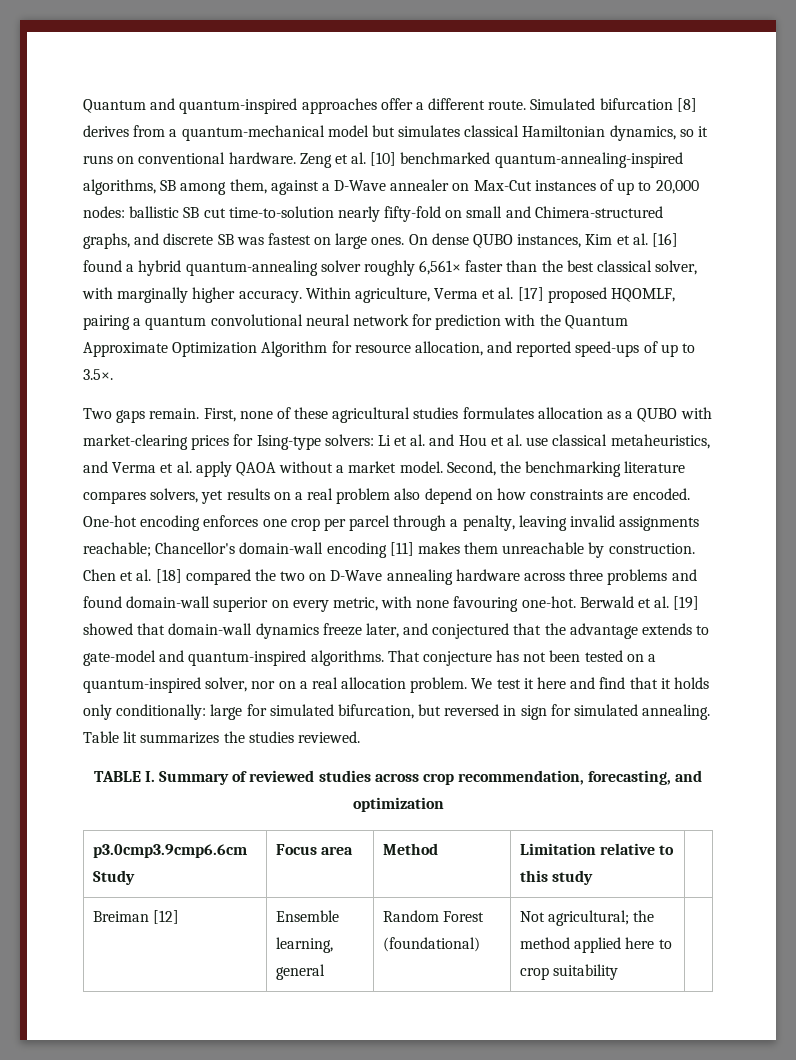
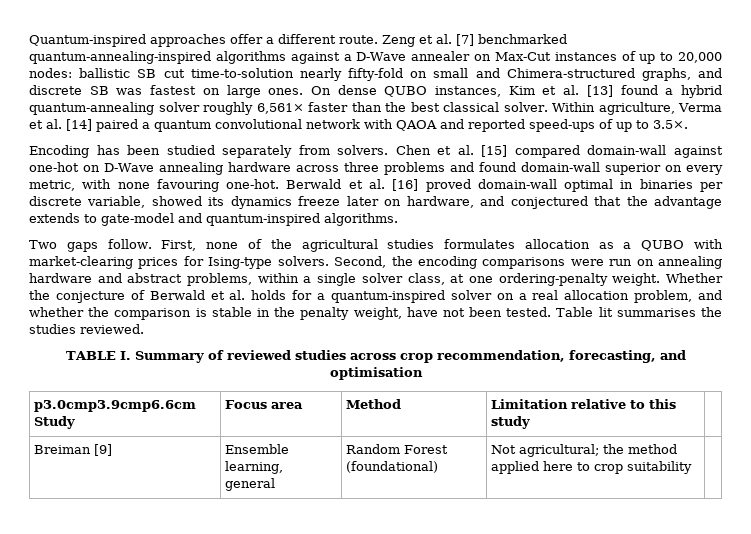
- Quantum and quantum-inspired approaches offer a different route.
+ Quantum-inspired approaches offer a different route.
- Simulated bifurcation [8] derives from a quantum-mechanical model but simulates classical Hamiltonian dynamics, so it runs on conventional hardware.
- Zeng et al. [10] benchmarked quantum-annealing-inspired algorithms, SB among them, against a D-Wave annealer on Max-Cut instances of up to 20,000 nodes: ballistic SB cut time-to-solution nearly fifty-fold on small and Chimera-structured graphs, and discrete SB was fastest on large ones.
+ Zeng et al. [7] benchmarked quantum-annealing-inspired algorithms against a D-Wave annealer on Max-Cut instances of up to 20,000 nodes: ballistic SB cut time-to-solution nearly fifty-fold on small and Chimera-structured graphs, and discrete SB was fastest on large ones.
- On dense QUBO instances, Kim et al. [16] found a hybrid quantum-annealing solver roughly 6,561× faster than the best classical solver, with marginally higher accuracy.
+ On dense QUBO instances, Kim et al. [13] found a hybrid quantum-annealing solver roughly 6,561× faster than the best classical solver.
- Within agriculture, Verma et al. [17] proposed HQOMLF, pairing a quantum convolutional neural network for prediction with the Quantum Approximate Optimization Algorithm for resource allocation, and reported speed-ups of up to 3.5×.
+ Within agriculture, Verma et al. [14] paired a quantum convolutional network with QAOA and reported speed-ups of up to 3.5×.
- Two gaps remain. First, none of these agricultural studies formulates allocation as a QUBO with market-clearing prices for Ising-type solvers: Li et al. and Hou et al. use classical metaheuristics, and Verma et al. apply QAOA without a market model. Second, the benchmarking literature compares solvers, yet results on a real problem also depend on how constraints are encoded. One-hot encoding enforces one crop per parcel through a penalty, leaving invalid assignments reachable; Chancellor's domain-wall encoding [11] makes them unreachable by construction. Chen et al. [18] compared the two on D-Wave annealing hardware across three problems and found domain-wall superior on every metric, with none favouring one-hot.
+ Encoding has been studied separately from solvers. Chen et al. [15] compared domain-wall against one-hot on D-Wave annealing hardware across three problems and found domain-wall superior on every metric, with none favouring one-hot.
- Berwald et al. [19] showed that domain-wall dynamics freeze later, and conjectured that the advantage extends to gate-model and quantum-inspired algorithms. That conjecture has not been tested on a quantum-inspired solver, nor on a real allocation problem. We test it here and find that it holds only conditionally: large for simulated bifurcation, but reversed in sign for simulated annealing.
+ Berwald et al. [16] proved domain-wall optimal in binaries per discrete variable, showed its dynamics freeze later on hardware, and conjectured that the advantage extends to gate-model and quantum-inspired algorithms.
+ Two gaps follow. First, none of the agricultural studies formulates allocation as a QUBO with market-clearing prices for Ising-type solvers. Second, the encoding comparisons were run on annealing hardware and abstract problems, within a single solver class, at one ordering-penalty weight. Whether the conjecture of Berwald et al. holds for a quantum-inspired solver on a real allocation problem, and whether the comparison is stable in the penalty weight, have not been tested.
- Table lit summarizes the studies reviewed.
+ Table lit summarises the studies reviewed.
- TABLE I. Summary of reviewed studies across crop recommendation, forecasting, and optimization
+ TABLE I. Summary of reviewed studies across crop recommendation, forecasting, and optimisation
- Breiman [12] | Ensemble learning, general | Random Forest (foundational) | Not agricultural; the method applied here to crop suitability |
+ Breiman [9] | Ensemble learning, general | Random Forest (foundational) | Not agricultural; the method applied here to crop suitability |

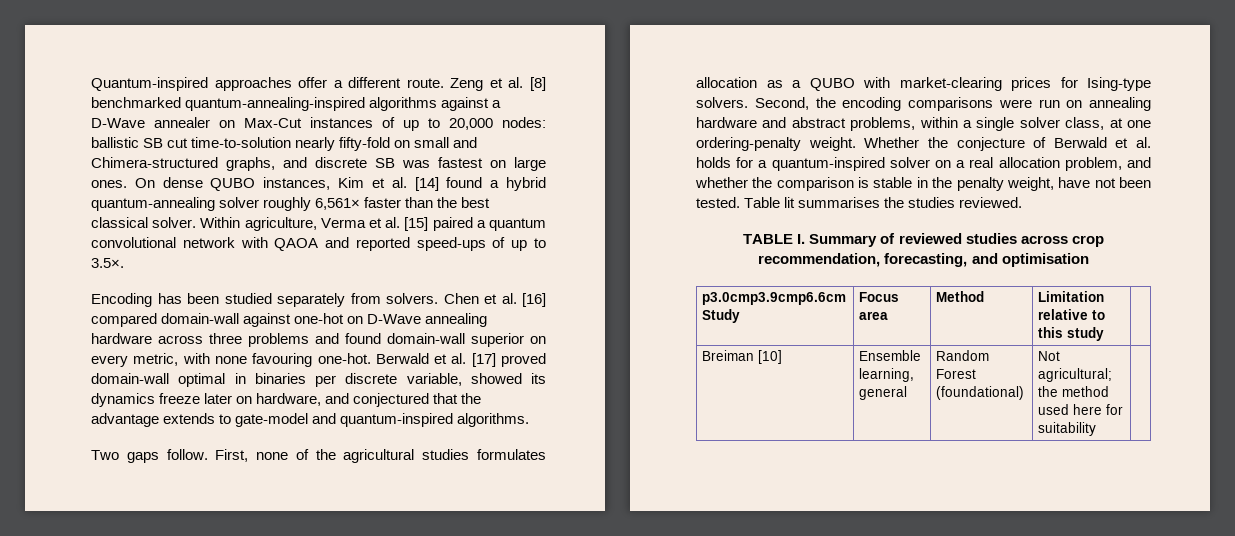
- Zeng et al. [7] benchmarked quantum-annealing-inspired algorithms against a D-Wave annealer on Max-Cut instances of up to 20,000 nodes: ballistic SB cut time-to-solution nearly fifty-fold on small and Chimera-structured graphs, and discrete SB was fastest on large ones.
+ Zeng et al. [8] benchmarked quantum-annealing-inspired algorithms against a D-Wave annealer on Max-Cut instances of up to 20,000 nodes: ballistic SB cut time-to-solution nearly fifty-fold on small and Chimera-structured graphs, and discrete SB was fastest on large ones.
- On dense QUBO instances, Kim et al. [13] found a hybrid quantum-annealing solver roughly 6,561× faster than the best classical solver.
+ On dense QUBO instances, Kim et al. [14] found a hybrid quantum-annealing solver roughly 6,561× faster than the best classical solver.
- Within agriculture, Verma et al. [14] paired a quantum convolutional network with QAOA and reported speed-ups of up to 3.5×.
+ Within agriculture, Verma et al. [15] paired a quantum convolutional network with QAOA and reported speed-ups of up to 3.5×.
- Chen et al. [15] compared domain-wall against one-hot on D-Wave annealing hardware across three problems and found domain-wall superior on every metric, with none favouring one-hot.
+ Chen et al. [16] compared domain-wall against one-hot on D-Wave annealing hardware across three problems and found domain-wall superior on every metric, with none favouring one-hot.
- Berwald et al. [16] proved domain-wall optimal in binaries per discrete variable, showed its dynamics freeze later on hardware, and conjectured that the advantage extends to gate-model and quantum-inspired algorithms.
+ Berwald et al. [17] proved domain-wall optimal in binaries per discrete variable, showed its dynamics freeze later on hardware, and conjectured that the advantage extends to gate-model and quantum-inspired algorithms.
- Breiman [9] | Ensemble learning, general | Random Forest (foundational) | Not agricultural; the method applied here to crop suitability |
+ Breiman [10] | Ensemble learning, general | Random Forest (foundational) | Not agricultural; the method used here for suitability |

